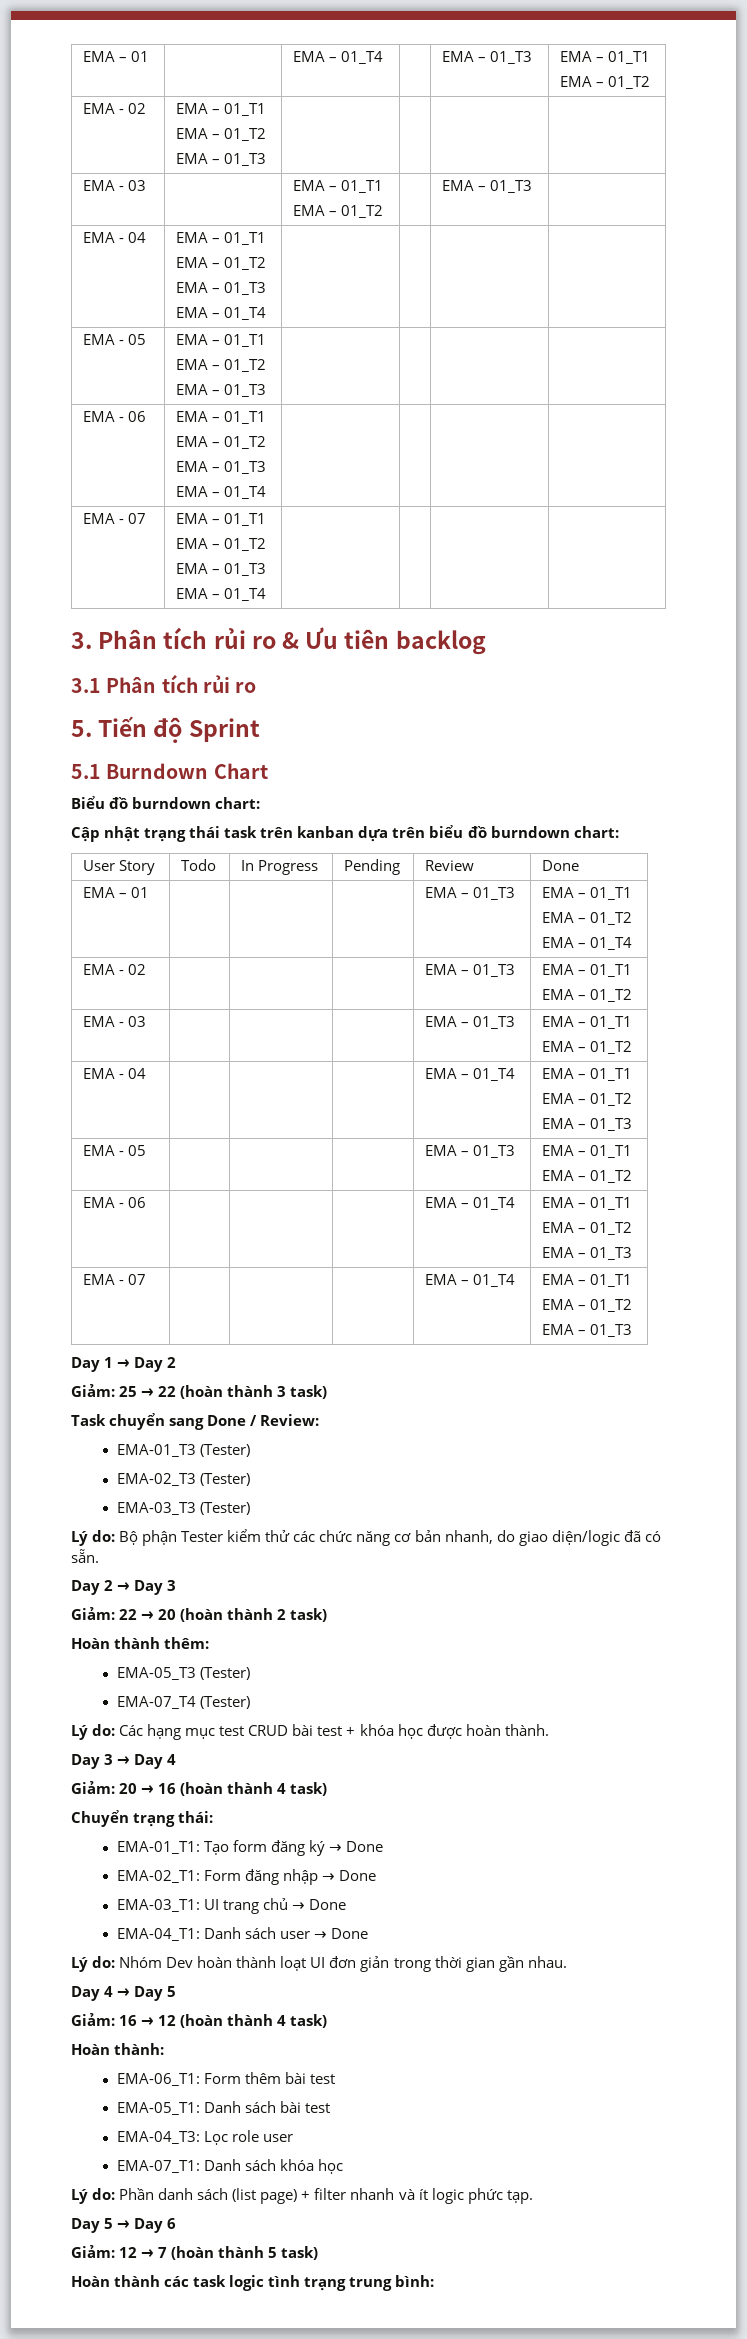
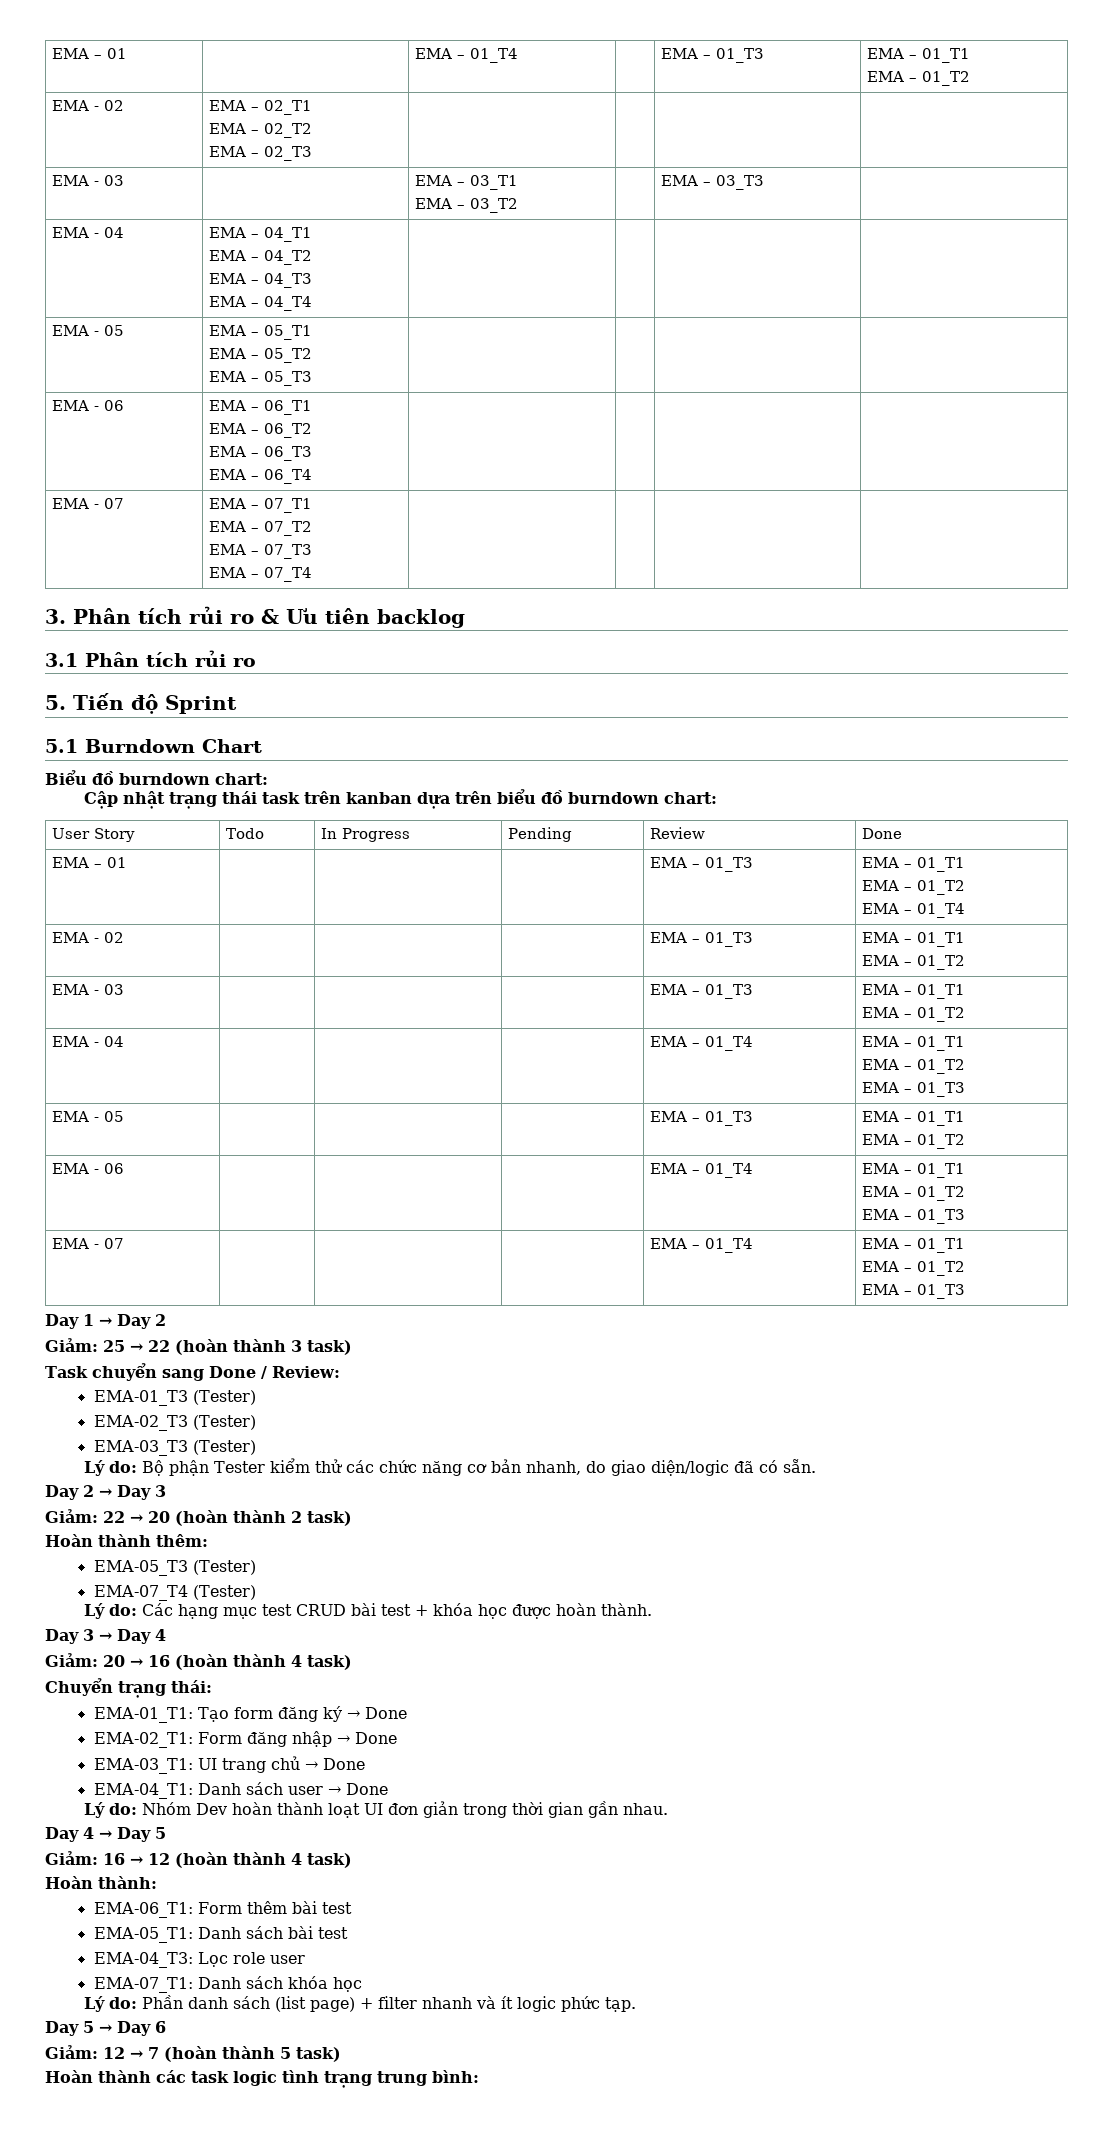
- EMA - 02 | EMA – 01_T1
- EMA – 01_T2
- EMA – 01_T3 | | | |
+ EMA - 02 | EMA – 02_T1
+ EMA – 02_T2
+ EMA – 02_T3 | | | |
- EMA - 03 | | EMA – 01_T1
- EMA – 01_T2 | | EMA – 01_T3 |
+ EMA - 03 | | EMA – 03_T1
+ EMA – 03_T2 | | EMA – 03_T3 |
- EMA - 04 | EMA – 01_T1
- EMA – 01_T2
- EMA – 01_T3
- EMA – 01_T4 | | | |
+ EMA - 04 | EMA – 04_T1
+ EMA – 04_T2
+ EMA – 04_T3
+ EMA – 04_T4 | | | |
- EMA - 05 | EMA – 01_T1
- EMA – 01_T2
- EMA – 01_T3 | | | |
+ EMA - 05 | EMA – 05_T1
+ EMA – 05_T2
+ EMA – 05_T3 | | | |
- EMA - 06 | EMA – 01_T1
- EMA – 01_T2
- EMA – 01_T3
- EMA – 01_T4 | | | |
+ EMA - 06 | EMA – 06_T1
+ EMA – 06_T2
+ EMA – 06_T3
+ EMA – 06_T4 | | | |
- EMA - 07 | EMA – 01_T1
- EMA – 01_T2
- EMA – 01_T3
- EMA – 01_T4 | | | |
+ EMA - 07 | EMA – 07_T1
+ EMA – 07_T2
+ EMA – 07_T3
+ EMA – 07_T4 | | | |

